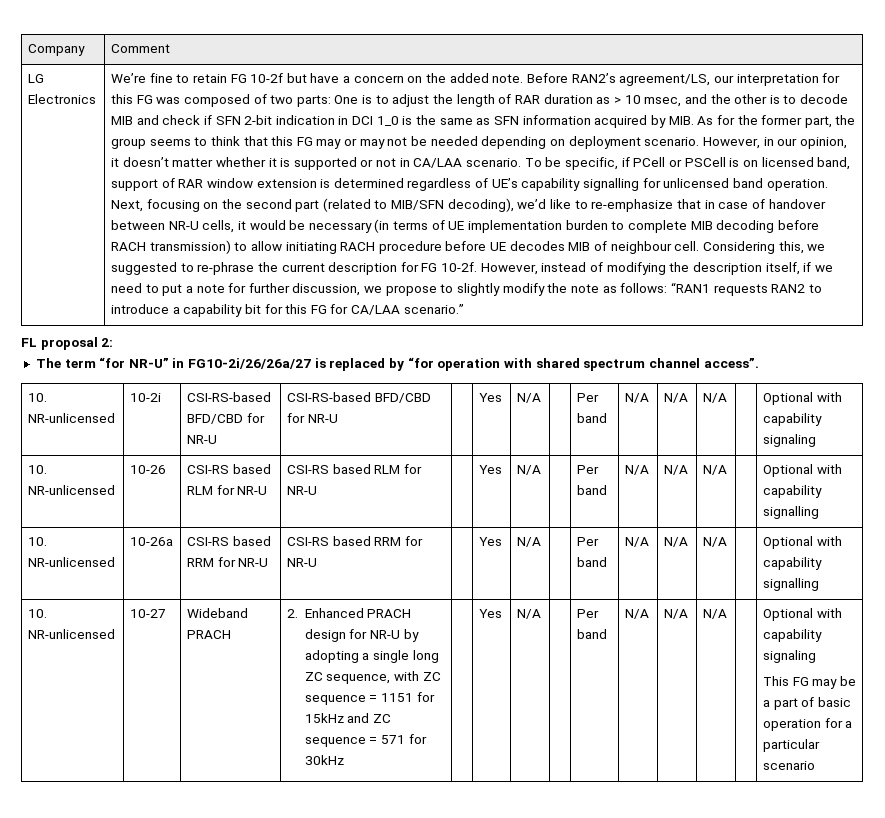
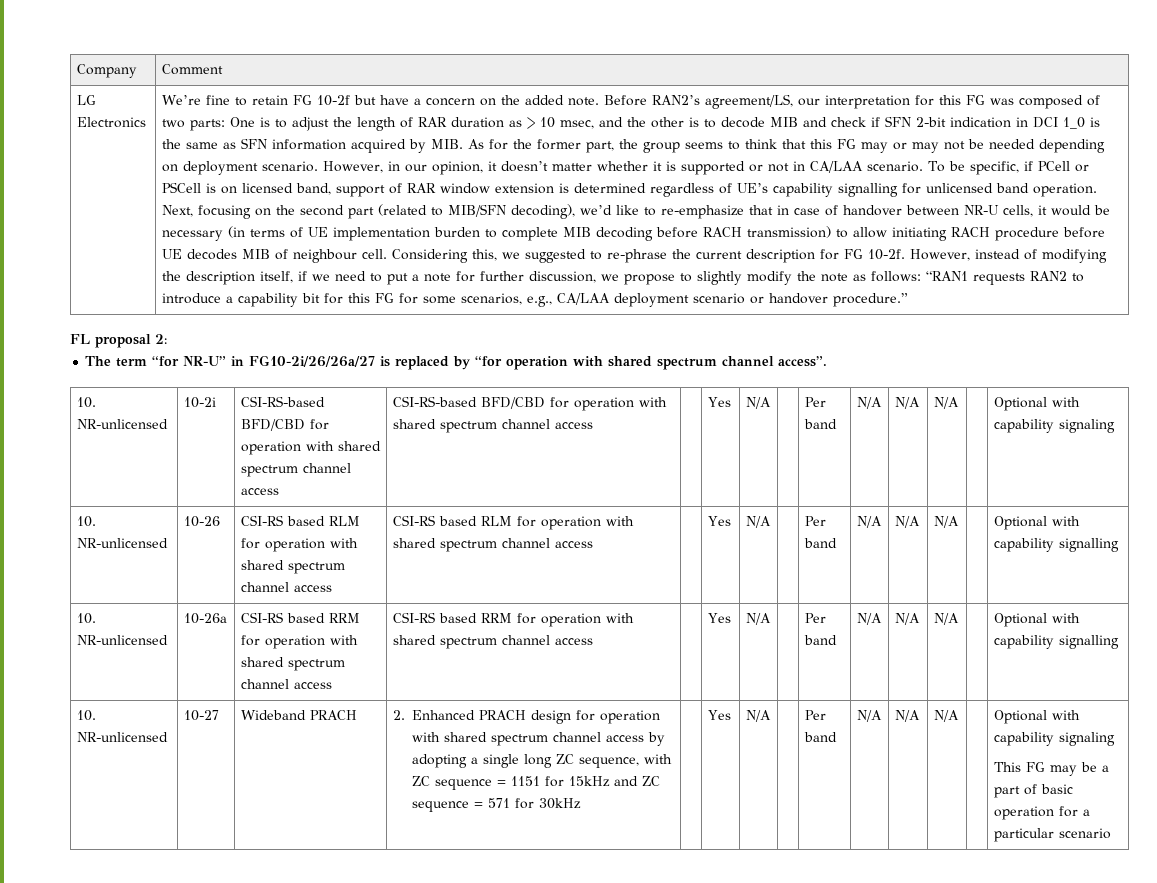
- However, instead of modifying the description itself, if we need to put a note for further discussion, we propose to slightly modify the note as follows: “RAN1 requests RAN2 to introduce a capability bit for this FG for CA/LAA scenario.”
+ However, instead of modifying the description itself, if we need to put a note for further discussion, we propose to slightly modify the note as follows: “RAN1 requests RAN2 to introduce a capability bit for this FG for some scenarios, e.g., CA/LAA deployment scenario or handover procedure.”
- 10. NR-unlicensed | 10-2i | CSI-RS-based BFD/CBD for NR-U | CSI-RS-based BFD/CBD for NR-U | | Yes | N/A | | Per band | N/A | N/A | N/A | | Optional with capability signaling
+ 10. NR-unlicensed | 10-2i | CSI-RS-based BFD/CBD for operation with shared spectrum channel access | CSI-RS-based BFD/CBD for operation with shared spectrum channel access | | Yes | N/A | | Per band | N/A | N/A | N/A | | Optional with capability signaling
- 10. NR-unlicensed | 10-26 | CSI-RS based RLM for NR-U | CSI-RS based RLM for NR-U | | Yes | N/A | | Per band | N/A | N/A | N/A | | Optional with capability signalling
+ 10. NR-unlicensed | 10-26 | CSI-RS based RLM for operation with shared spectrum channel access | CSI-RS based RLM for operation with shared spectrum channel access | | Yes | N/A | | Per band | N/A | N/A | N/A | | Optional with capability signalling
- 10. NR-unlicensed | 10-26a | CSI-RS based RRM for NR-U | CSI-RS based RRM for NR-U | | Yes | N/A | | Per band | N/A | N/A | N/A | | Optional with capability signalling
+ 10. NR-unlicensed | 10-26a | CSI-RS based RRM for operation with shared spectrum channel access | CSI-RS based RRM for operation with shared spectrum channel access | | Yes | N/A | | Per band | N/A | N/A | N/A | | Optional with capability signalling
- 2. Enhanced PRACH design for NR-U by adopting a single long ZC sequence, with ZC sequence = 1151 for 15kHz and ZC sequence = 571 for 30kHz
+ 2. Enhanced PRACH design for operation with shared spectrum channel access by adopting a single long ZC sequence, with ZC sequence = 1151 for 15kHz and ZC sequence = 571 for 30kHz

